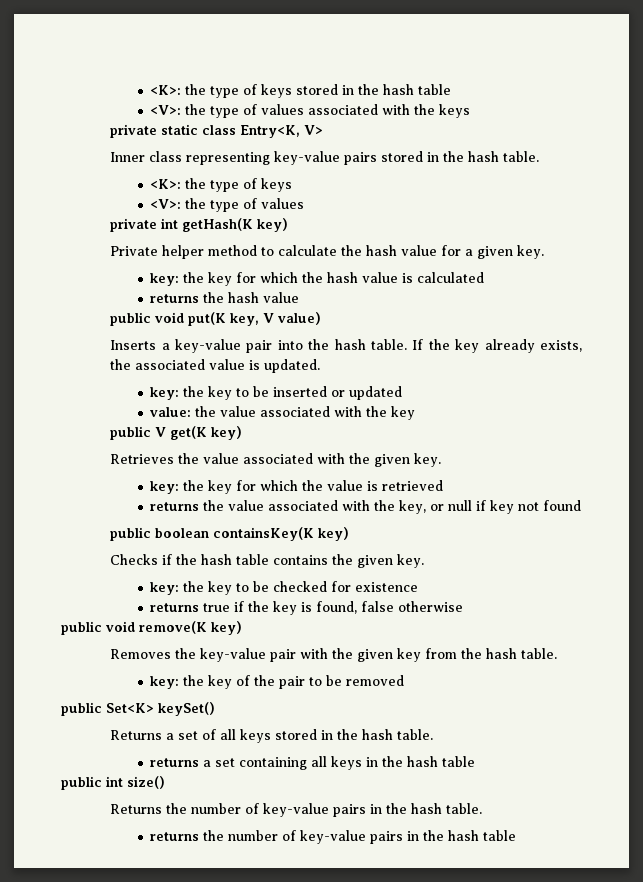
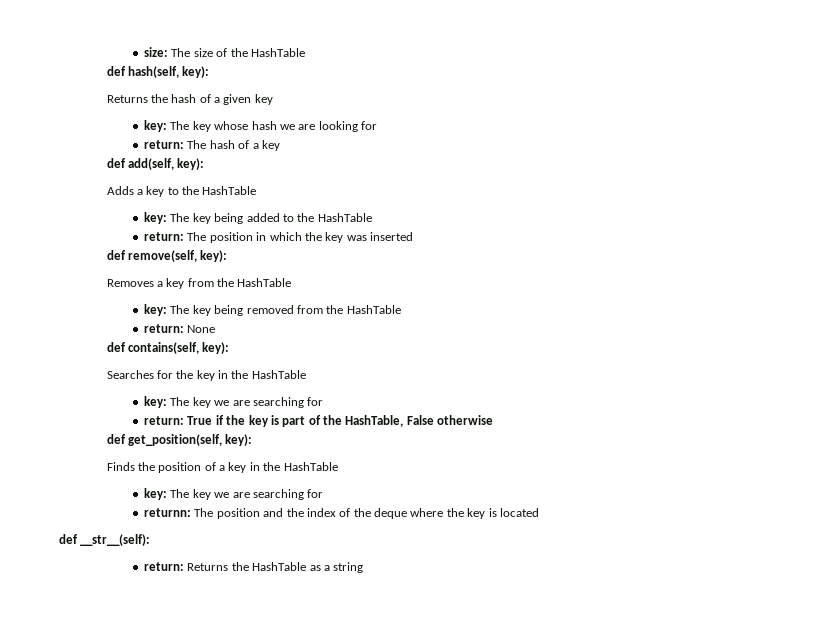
- <K>: the type of keys stored in the hash table
- <V>: the type of values associated with the keys
- private static class Entry<K, V>
- Inner class representing key-value pairs stored in the hash table.
- <K>: the type of keys
- <V>: the type of values
- private int getHash(K key)
- Private helper method to calculate the hash value for a given key.
- key: the key for which the hash value is calculated
- returns the hash value
- public void put(K key, V value)
- Inserts a key-value pair into the hash table. If the key already exists, the associated value is updated.
- key: the key to be inserted or updated
- value: the value associated with the key
- public V get(K key)
- Retrieves the value associated with the given key.
- key: the key for which the value is retrieved
- returns the value associated with the key, or null if key not found
- public boolean containsKey(K key)
- Checks if the hash table contains the given key.
- key: the key to be checked for existence
- returns true if the key is found, false otherwise
- public void remove(K key)
- Removes the key-value pair with the given key from the hash table.
- key: the key of the pair to be removed
- public Set<K> keySet()
- Returns a set of all keys stored in the hash table.
- returns a set containing all keys in the hash table
- public int size()
- Returns the number of key-value pairs in the hash table.
- returns the number of key-value pairs in the hash table
+ size: The size of the HashTable
+ def hash(self, key):
+ Returns the hash of a given key
+ key: The key whose hash we are looking for
+ return: The hash of a key
+ def add(self, key):
+ Adds a key to the HashTable
+ key: The key being added to the HashTable
+ return: The position in which the key was inserted
+ def remove(self, key):
+ Removes a key from the HashTable
+ key: The key being removed from the HashTable
+ return: None
+ def contains(self, key):
+ Searches for the key in the HashTable
+ key: The key we are searching for
+ return: True if the key is part of the HashTable, False otherwise
+ def get_position(self, key):
+ Finds the position of a key in the HashTable
+ key: The key we are searching for
+ returnn: The position and the index of the deque where the key is located
+ def __str__(self):
+ return: Returns the HashTable as a string

